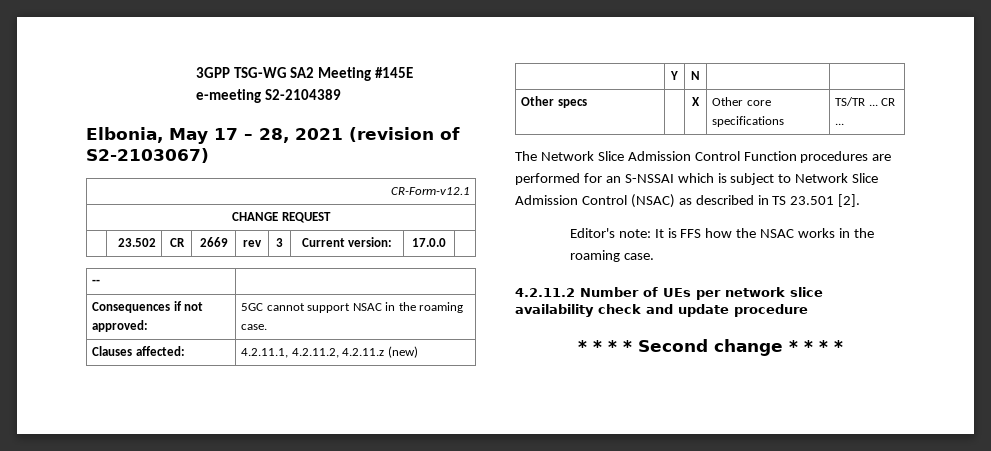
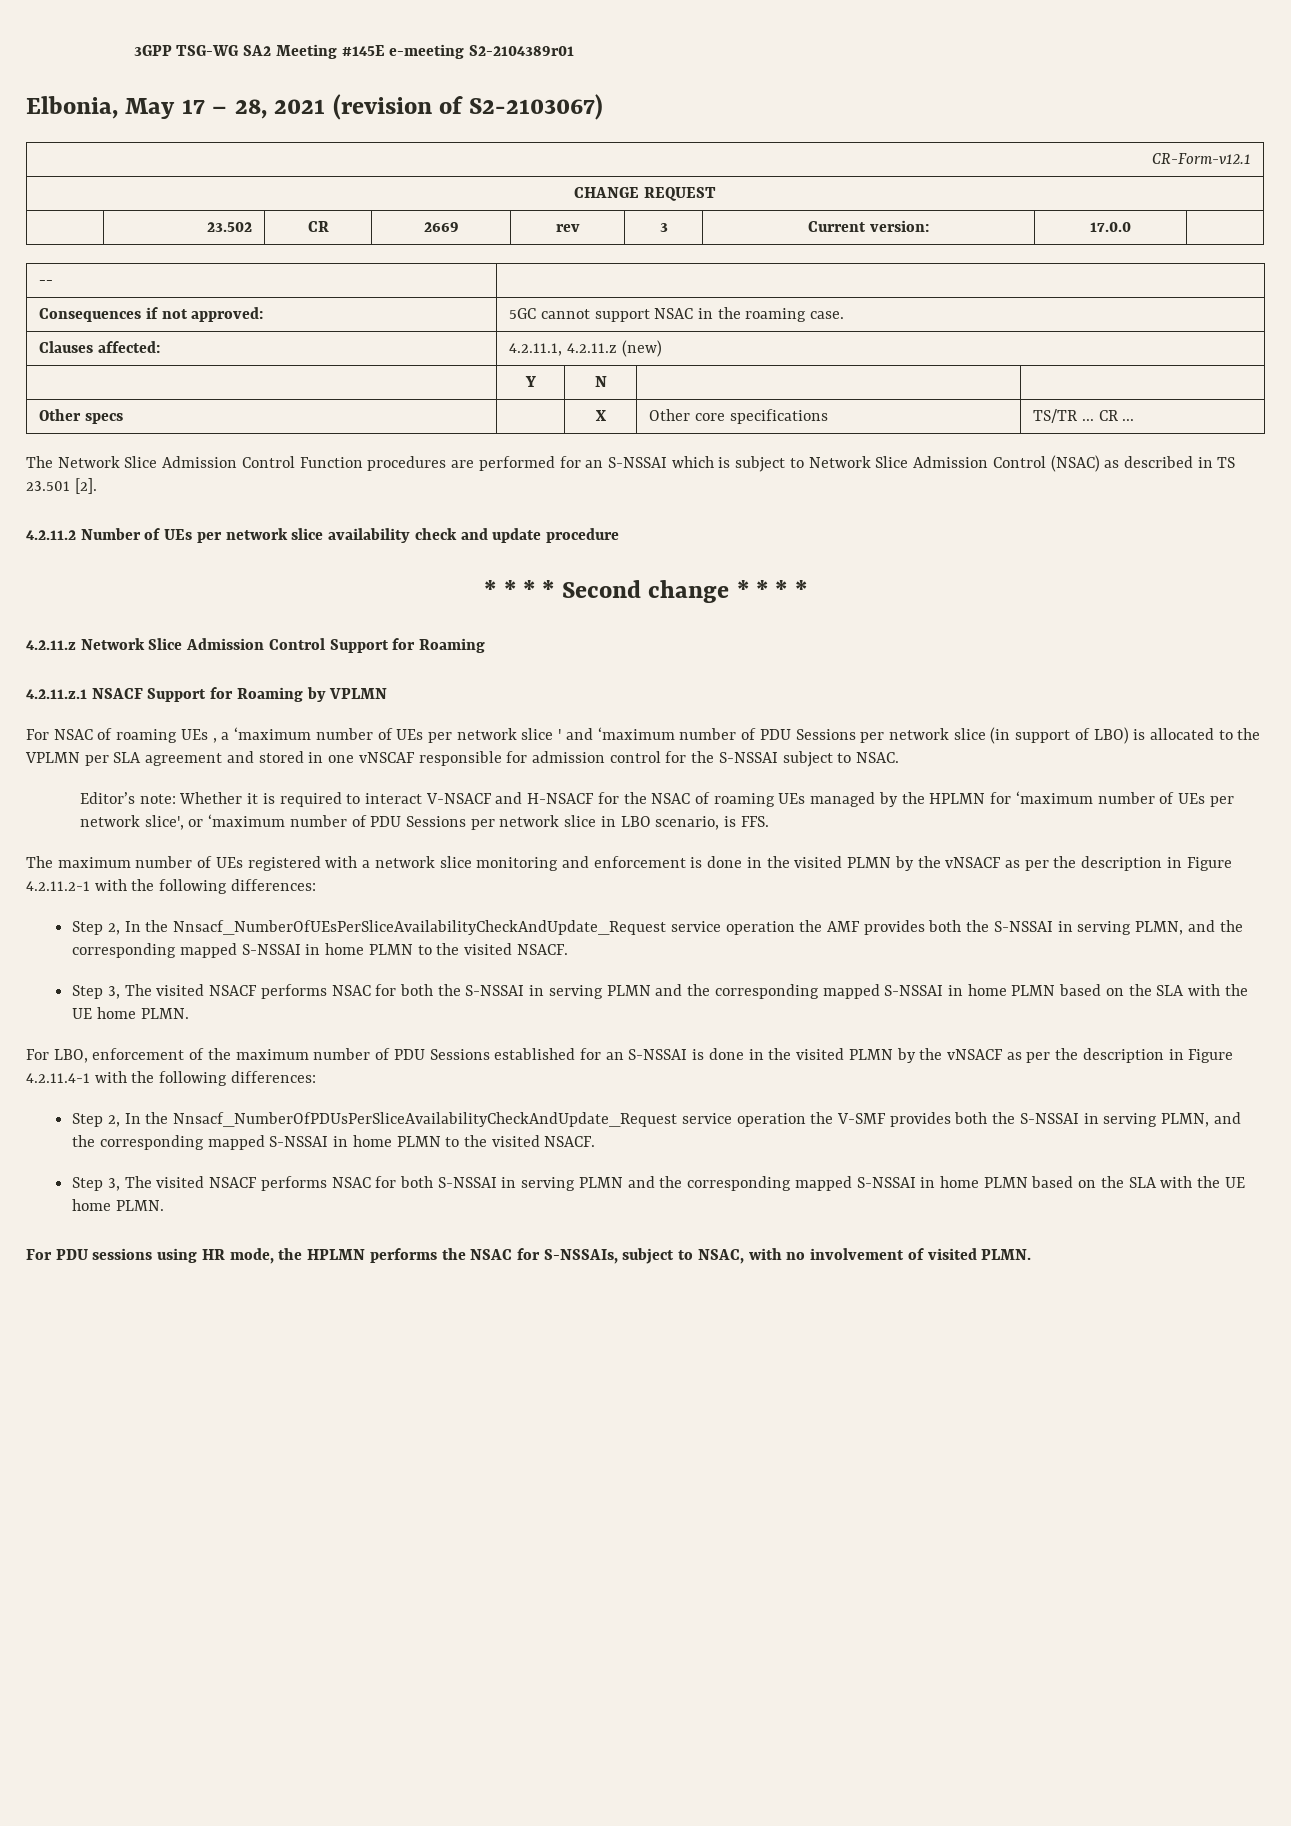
- 3GPP TSG-WG SA2 Meeting #145E e-meeting S2-2104389
+ 3GPP TSG-WG SA2 Meeting #145E e-meeting S2-2104389r01
- Clauses affected: | 4.2.11.1, 4.2.11.2, 4.2.11.z (new)
+ Clauses affected: | 4.2.11.1, 4.2.11.z (new)
- Editor's note: It is FFS how the NSAC works in the roaming case.
+ 4.2.11.z Network Slice Admission Control Support for Roaming
+ 4.2.11.z.1 NSACF Support for Roaming by VPLMN
+ For NSAC of roaming UEs , a ‘maximum number of UEs per network slice ' and ‘maximum number of PDU Sessions per network slice (in support of LBO) is allocated to the VPLMN per SLA agreement and stored in one vNSCAF responsible for admission control for the S-NSSAI subject to NSAC.
+ Editor’s note: Whether it is required to interact V-NSACF and H-NSACF for the NSAC of roaming UEs managed by the HPLMN for ‘maximum number of UEs per network slice', or ‘maximum number of PDU Sessions per network slice in LBO scenario, is FFS.
+ The maximum number of UEs registered with a network slice monitoring and enforcement is done in the visited PLMN by the vNSACF as per the description in Figure 4.2.11.2-1 with the following differences:
+ Step 2, In the Nnsacf_NumberOfUEsPerSliceAvailabilityCheckAndUpdate_Request service operation the AMF provides both the S-NSSAI in serving PLMN, and the corresponding mapped S-NSSAI in home PLMN to the visited NSACF.
+ Step 3, The visited NSACF performs NSAC for both the S-NSSAI in serving PLMN and the corresponding mapped S-NSSAI in home PLMN based on the SLA with the UE home PLMN.
+ For LBO, enforcement of the maximum number of PDU Sessions established for an S-NSSAI is done in the visited PLMN by the vNSACF as per the description in Figure 4.2.11.4-1 with the following differences:
+ Step 2, In the Nnsacf_NumberOfPDUsPerSliceAvailabilityCheckAndUpdate_Request service operation the V-SMF provides both the S-NSSAI in serving PLMN, and the corresponding mapped S-NSSAI in home PLMN to the visited NSACF.
+ Step 3, The visited NSACF performs NSAC for both S-NSSAI in serving PLMN and the corresponding mapped S-NSSAI in home PLMN based on the SLA with the UE home PLMN.
+ For PDU sessions using HR mode, the HPLMN performs the NSAC for S-NSSAIs, subject to NSAC, with no involvement of visited PLMN.

